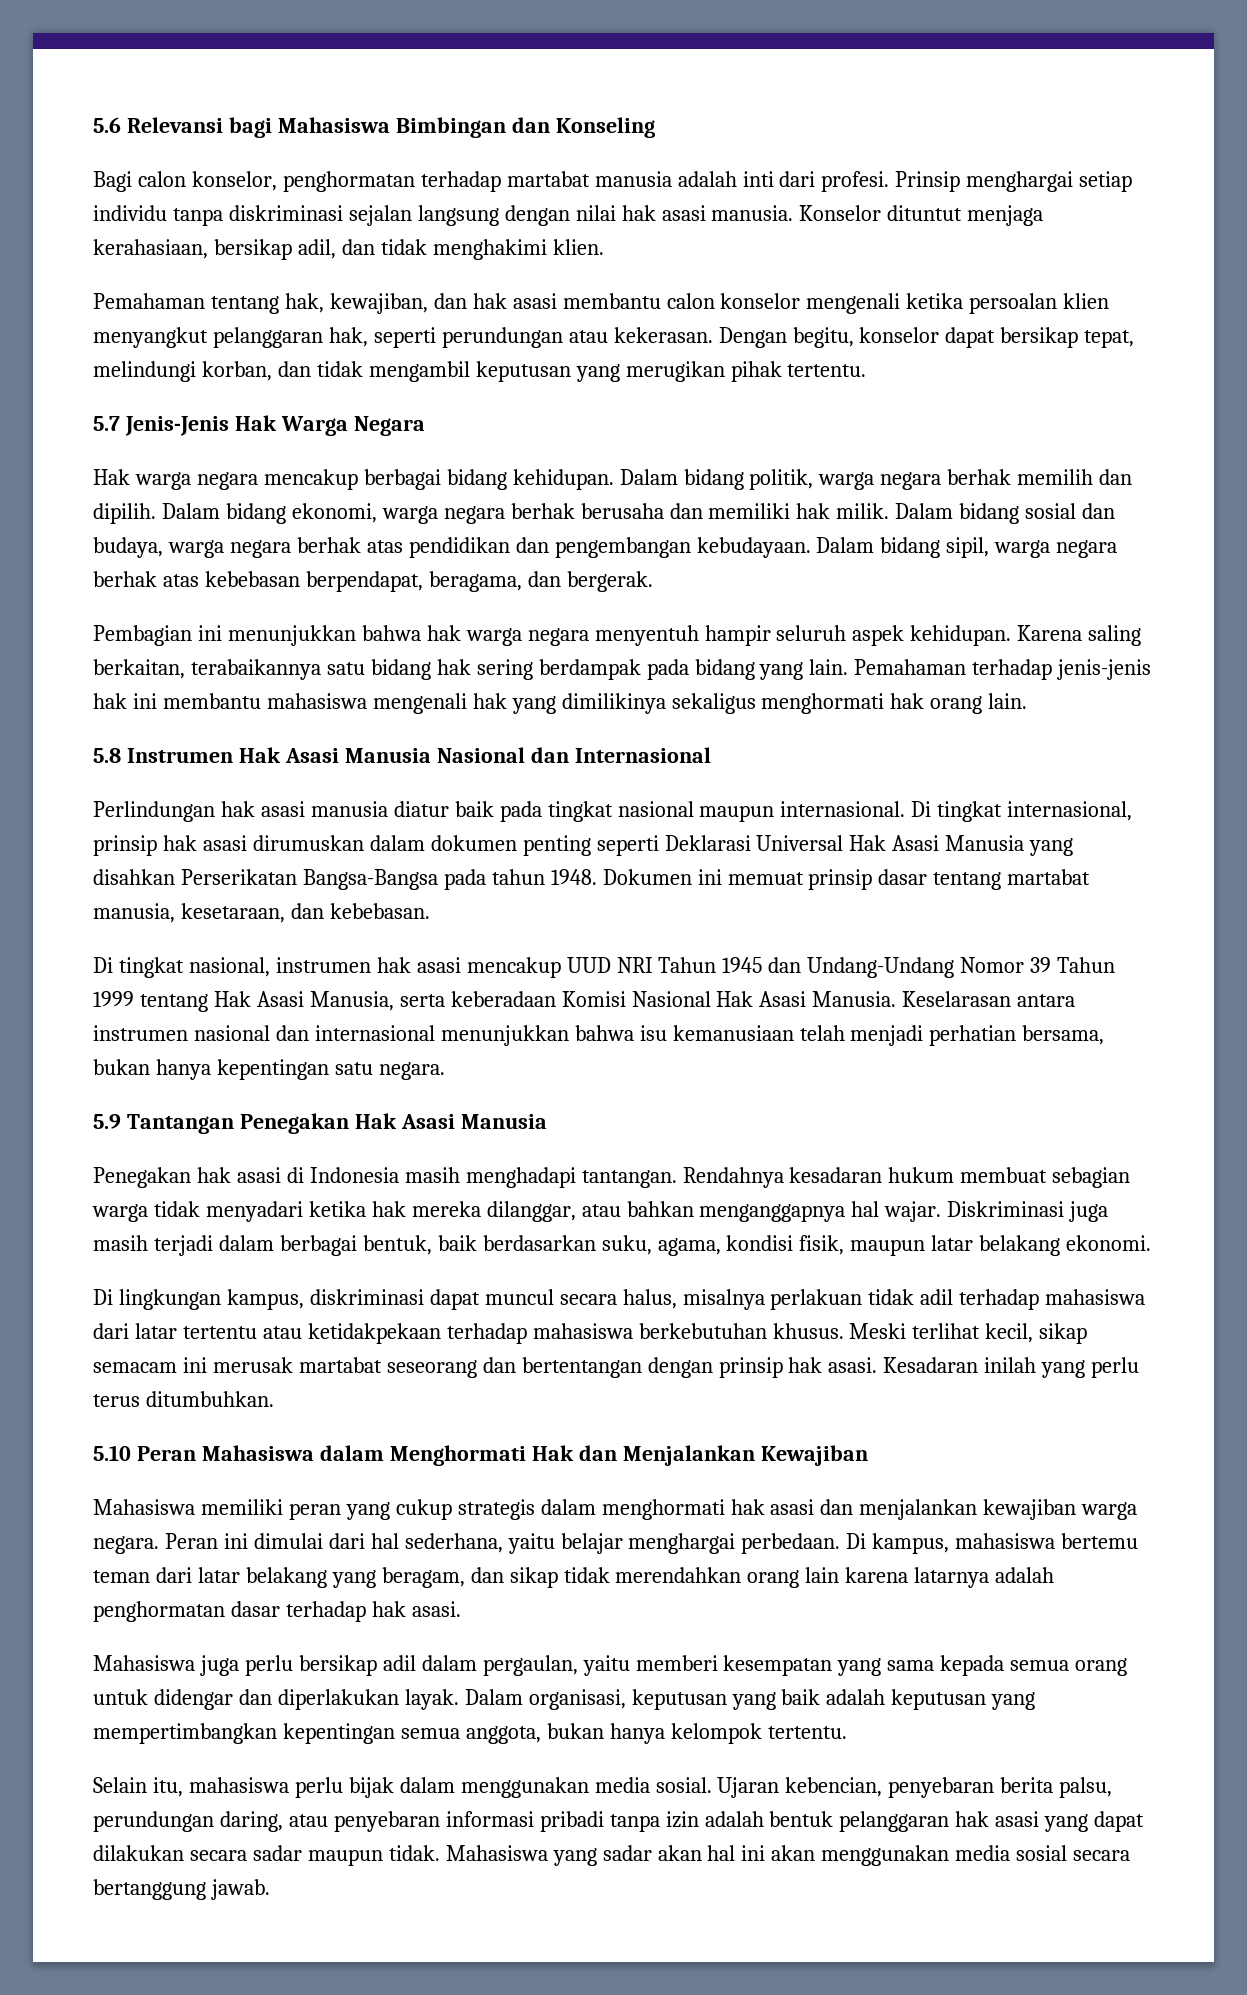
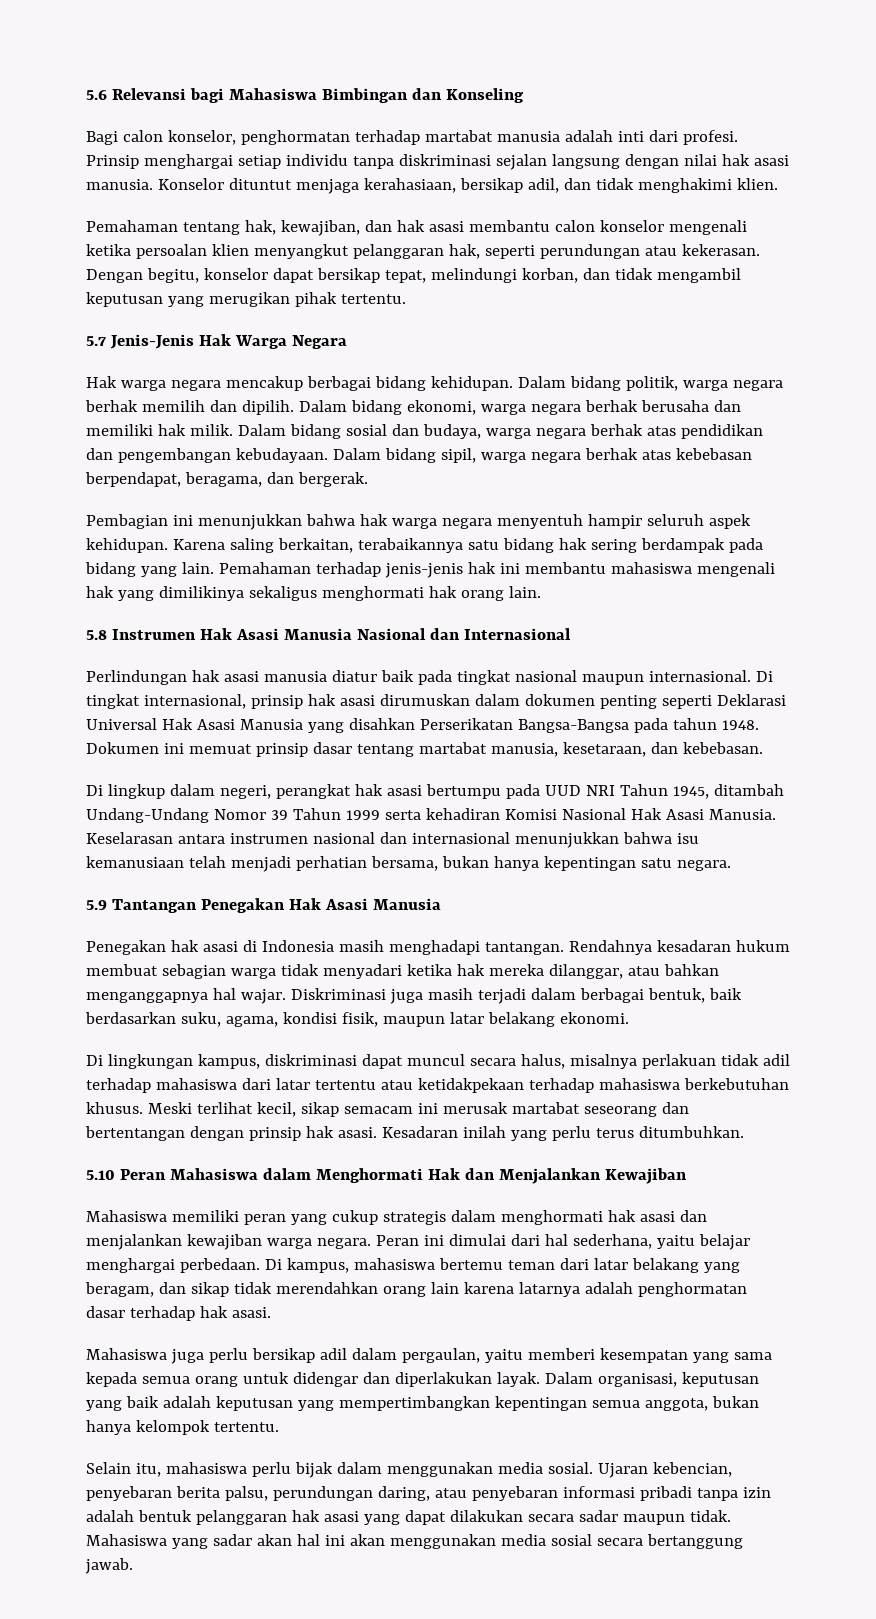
- Di tingkat nasional, instrumen hak asasi mencakup UUD NRI Tahun 1945 dan Undang-Undang Nomor 39 Tahun 1999 tentang Hak Asasi Manusia, serta keberadaan Komisi Nasional Hak Asasi Manusia.
+ Di lingkup dalam negeri, perangkat hak asasi bertumpu pada UUD NRI Tahun 1945, ditambah Undang-Undang Nomor 39 Tahun 1999 serta kehadiran Komisi Nasional Hak Asasi Manusia.

